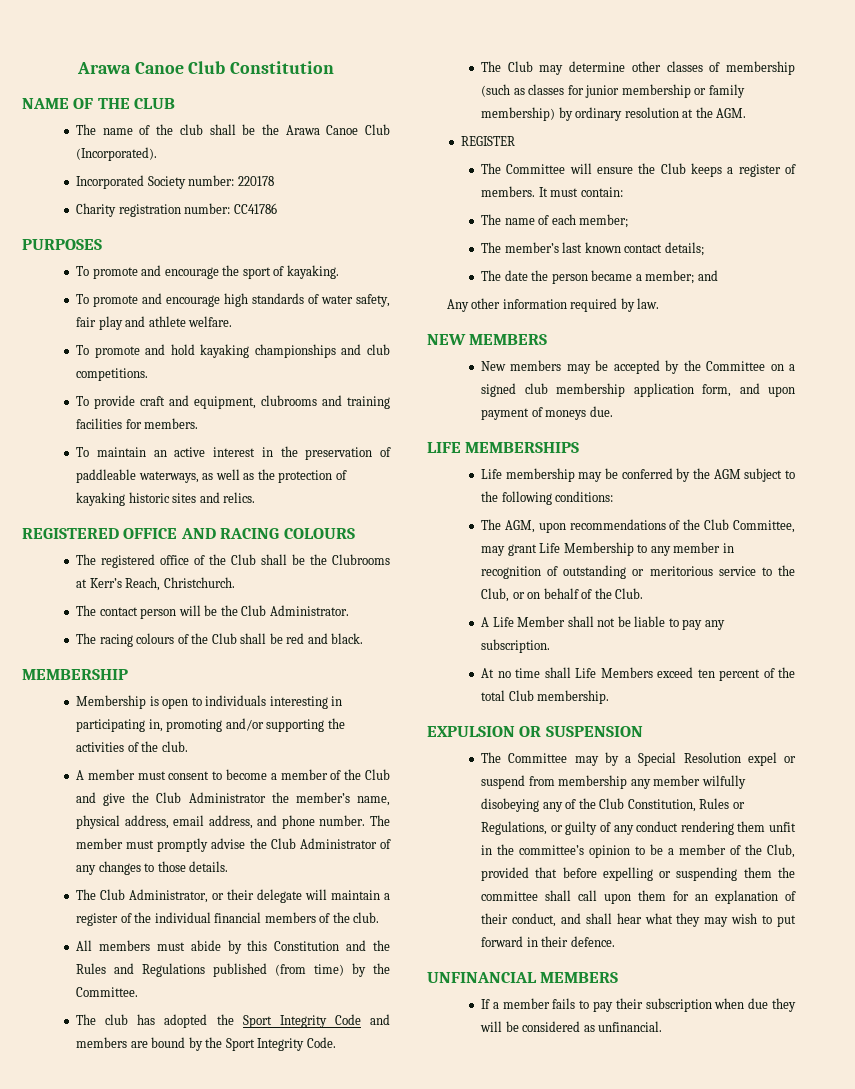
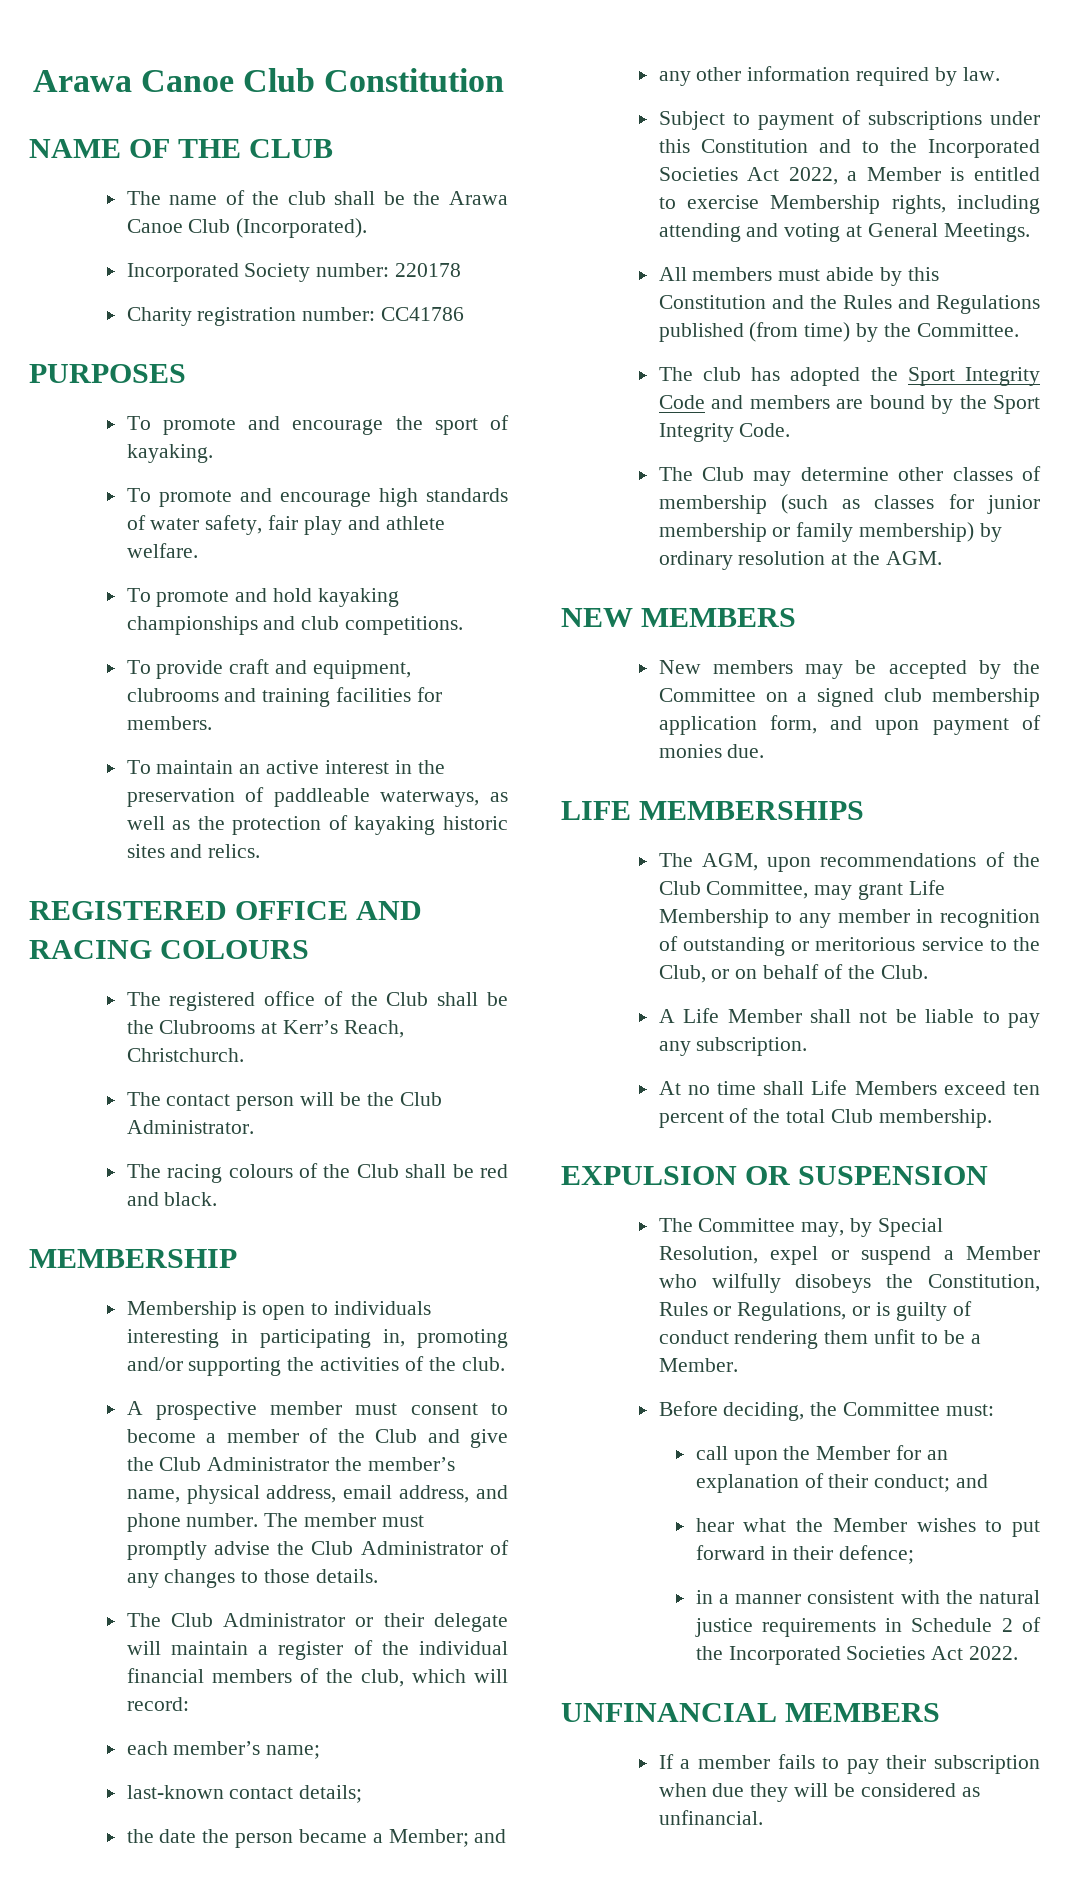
- A member must consent to become a member of the Club and give the Club Administrator the member’s name, physical address, email address, and phone number.
+ A prospective member must consent to become a member of the Club and give the Club Administrator the member’s name, physical address, email address, and phone number.
- The Club Administrator, or their delegate will maintain a register of the individual financial members of the club.
+ The Club Administrator or their delegate will maintain a register of the individual financial members of the club, which will record:
+ each member’s name;
+ last-known contact details;
+ the date the person became a Member; and
+ any other information required by law.
+ Subject to payment of subscriptions under this Constitution and to the Incorporated Societies Act 2022, a Member is entitled to exercise Membership rights, including attending and voting at General Meetings.
- REGISTER
- The Committee will ensure the Club keeps a register of members. It must contain:
- The name of each member;
- The member’s last known contact details;
- The date the person became a member; and
- Any other information required by law.
- New members may be accepted by the Committee on a signed club membership application form, and upon payment of moneys due.
+ New members may be accepted by the Committee on a signed club membership application form, and upon payment of monies due.
- Life membership may be conferred by the AGM subject to the following conditions:
- The Committee may by a Special Resolution expel or suspend from membership any member wilfully disobeying any of the Club Constitution, Rules or Regulations, or guilty of any conduct rendering them unfit in the committee’s opinion to be a member of the Club, provided that before expelling or suspending them the committee shall call upon them for an explanation of their conduct, and shall hear what they may wish to put forward in their defence.
+ The Committee may, by Special Resolution, expel or suspend a Member who wilfully disobeys the Constitution, Rules or Regulations, or is guilty of conduct rendering them unfit to be a Member.
+ Before deciding, the Committee must:
+ call upon the Member for an explanation of their conduct; and
+ hear what the Member wishes to put forward in their defence;
+ in a manner consistent with the natural justice requirements in Schedule 2 of the Incorporated Societies Act 2022.

